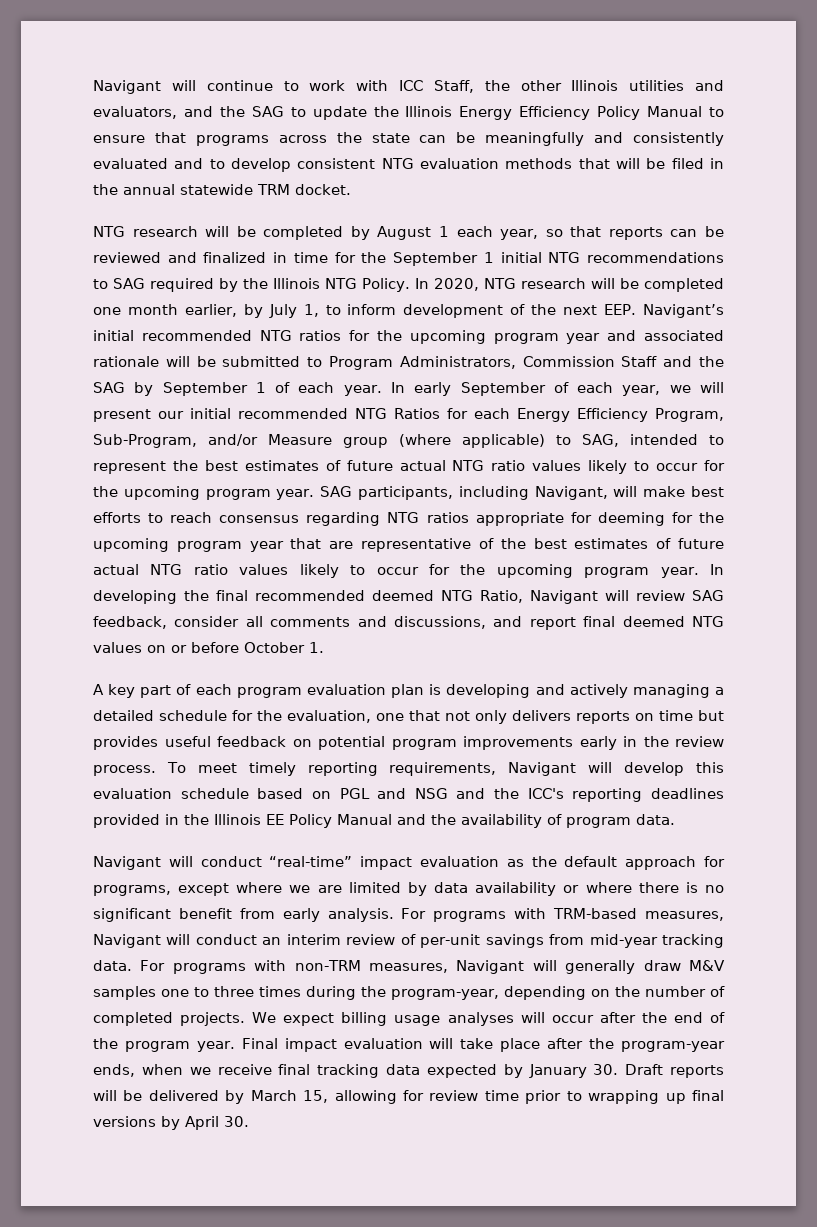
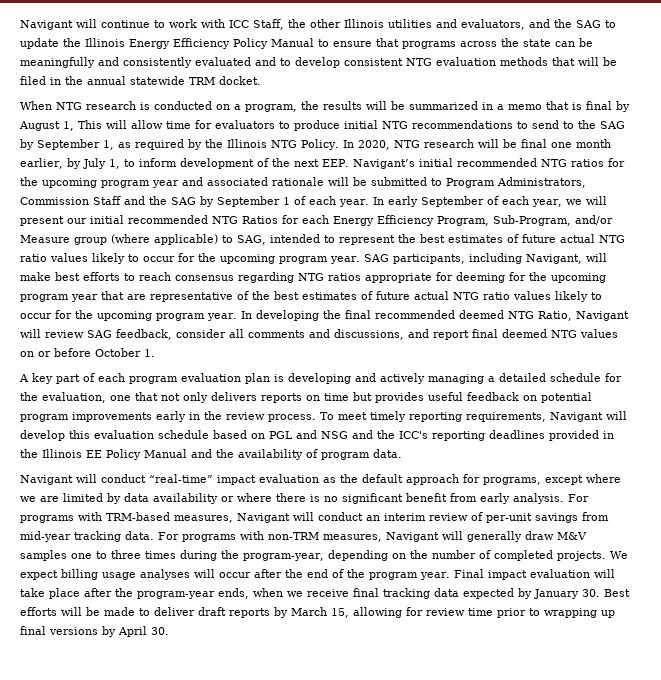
- NTG research will be completed by August 1 each year, so that reports can be reviewed and finalized in time for the September 1 initial NTG recommendations to SAG required by the Illinois NTG Policy.
+ When NTG research is conducted on a program, the results will be summarized in a memo that is final by August 1, This will allow time for evaluators to produce initial NTG recommendations to send to the SAG by September 1, as required by the Illinois NTG Policy.
- In 2020, NTG research will be completed one month earlier, by July 1, to inform development of the next EEP. Navigant’s initial recommended NTG ratios for the upcoming program year and associated rationale will be submitted to Program Administrators, Commission Staff and the SAG by September 1 of each year.
+ In 2020, NTG research will be final one month earlier, by July 1, to inform development of the next EEP. Navigant’s initial recommended NTG ratios for the upcoming program year and associated rationale will be submitted to Program Administrators, Commission Staff and the SAG by September 1 of each year.
- Final impact evaluation will take place after the program-year ends, when we receive final tracking data expected by January 30. Draft reports will be delivered by March 15, allowing for review time prior to wrapping up final versions by April 30.
+ Final impact evaluation will take place after the program-year ends, when we receive final tracking data expected by January 30. Best efforts will be made to deliver draft reports by March 15, allowing for review time prior to wrapping up final versions by April 30.

